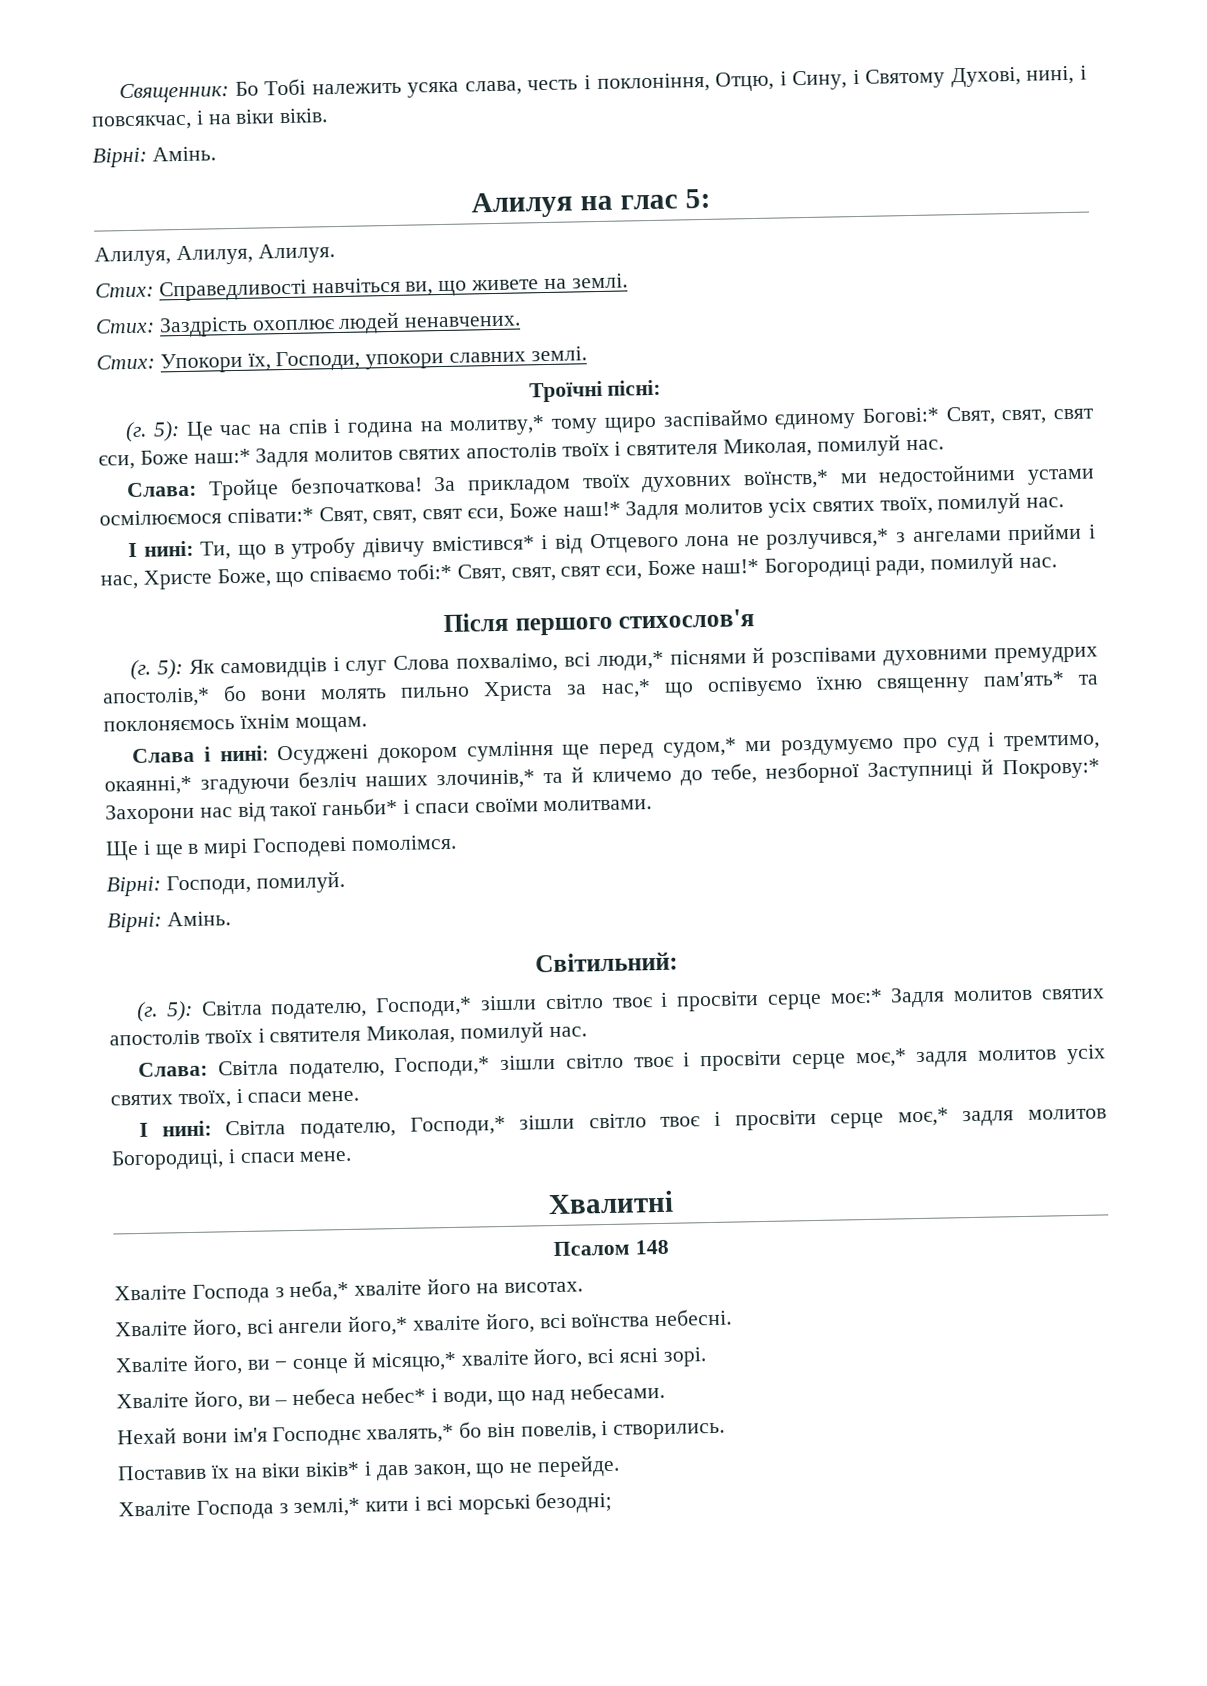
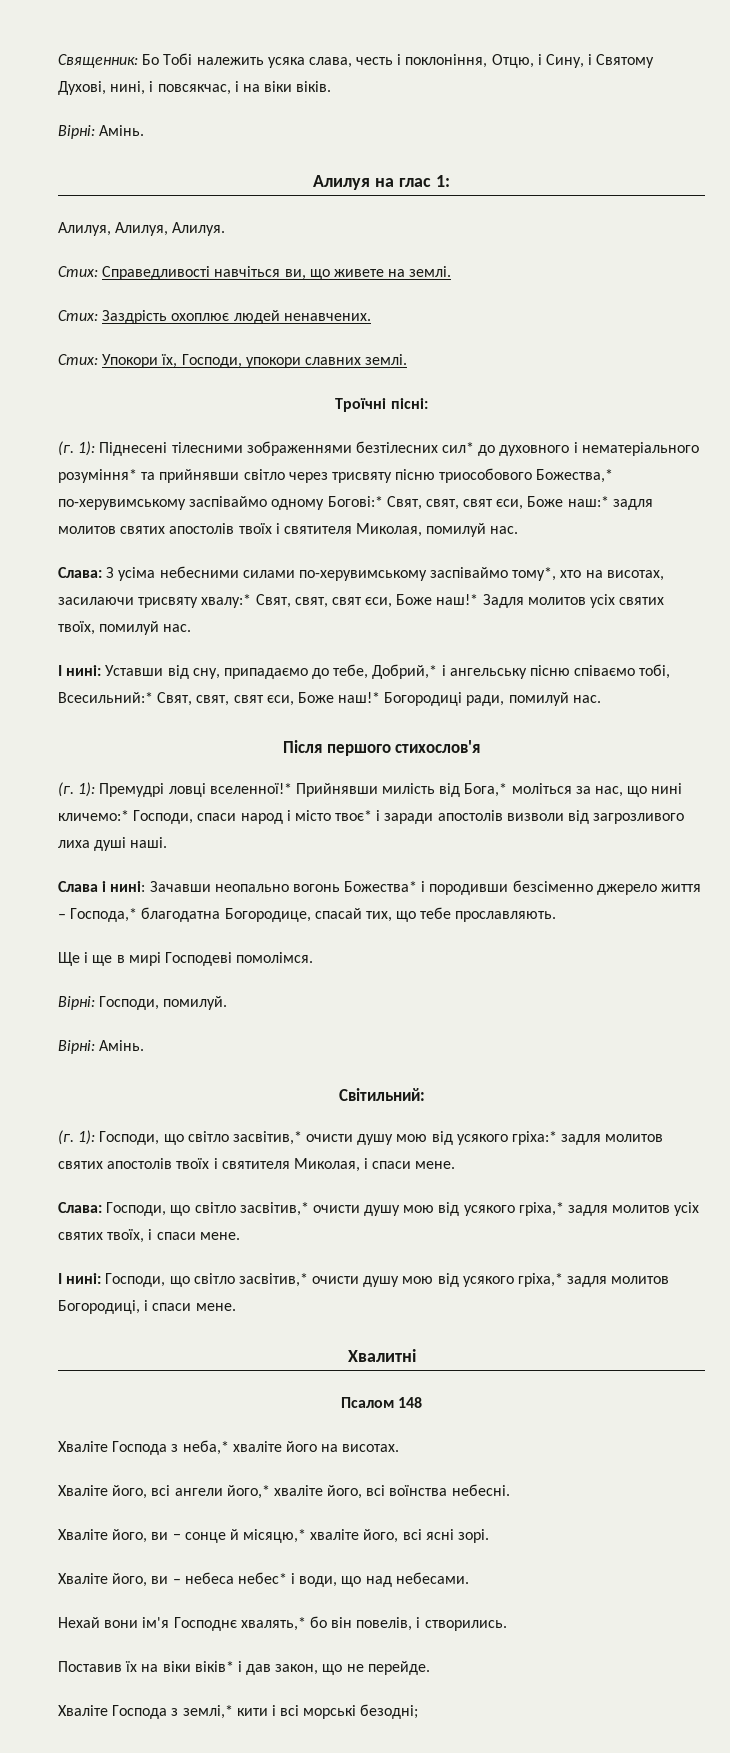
- Алилуя на глас 5:
+ Алилуя на глас 1:
- (г. 5): Це час на спів і година на молитву,* тому щиро заспіваймо єдиному Богові:* Свят, свят, свят єси, Боже наш:* Задля молитов святих апостолів твоїх і святителя Миколая, помилуй нас.
+ (г. 1): Піднесені тілесними зображеннями безтілесних сил* до духовного і нематеріального розуміння* та прийнявши світло через трисвяту пісню триособового Божества,* по-херувимському заспіваймо одному Богові:* Свят, свят, свят єси, Боже наш:* задля молитов святих апостолів твоїх і святителя Миколая, помилуй нас.
- Слава: Тройце безпочаткова! За прикладом твоїх духовних воїнств,* ми недостойними устами осмілюємося співати:* Свят, свят, свят єси, Боже наш!* Задля молитов усіх святих твоїх, помилуй нас.
+ Слава: З усіма небесними силами по-херувимському заспіваймо тому*, хто на висотах, засилаючи трисвяту хвалу:* Свят, свят, свят єси, Боже наш!* Задля молитов усіх святих твоїх, помилуй нас.
- І нині: Ти, що в утробу дівичу вмістився* і від Отцевого лона не розлучився,* з ангелами прийми і нас, Христе Боже, що співаємо тобі:* Свят, свят, свят єси, Боже наш!* Богородиці ради, помилуй нас.
+ І нині: Уставши від сну, припадаємо до тебе, Добрий,* і ангельську пісню співаємо тобі, Всесильний:* Свят, свят, свят єси, Боже наш!* Богородиці ради, помилуй нас.
- (г. 5): Як самовидців і слуг Слова похвалімо, всі люди,* піснями й розспівами духовними премудрих апостолів,* бо вони молять пильно Христа за нас,* що оспівуємо їхню священну пам'ять* та поклоняємось їхнім мощам.
- Слава і нині: Осуджені докором сумління ще перед судом,* ми роздумуємо про суд і тремтимо, окаянні,* згадуючи безліч наших злочинів,* та й кличемо до тебе, незборної Заступниці й Покрову:* Захорони нас від такої ганьби* і спаси своїми молитвами.
+ (г. 1): Премудрі ловці вселенної!* Прийнявши милість від Бога,* моліться за нас, що нині кличемо:* Господи, спаси народ і місто твоє* і заради апостолів визволи від загрозливого лиха душі наші.
+ Слава і нині: Зачавши неопально вогонь Божества* і породивши безсіменно джерело життя – Господа,* благодатна Богородице, спасай тих, що тебе прославляють.
- (г. 5): Світла подателю, Господи,* зішли світло твоє і просвіти серце моє:* Задля молитов святих апостолів твоїх і святителя Миколая, помилуй нас.
- Слава: Світла подателю, Господи,* зішли світло твоє і просвіти серце моє,* задля молитов усіх святих твоїх, і спаси мене.
+ (г. 1): Господи, що світло засвітив,* очисти душу мою від усякого гріха:* задля молитов святих апостолів твоїх і святителя Миколая, і спаси мене.
+ Слава: Господи, що світло засвітив,* очисти душу мою від усякого гріха,* задля молитов усіх святих твоїх, і спаси мене.
- І нині: Світла подателю, Господи,* зішли світло твоє і просвіти серце моє,* задля молитов Богородиці, і спаси мене.
+ І нині: Господи, що світло засвітив,* очисти душу мою від усякого гріха,* задля молитов Богородиці, і спаси мене.

